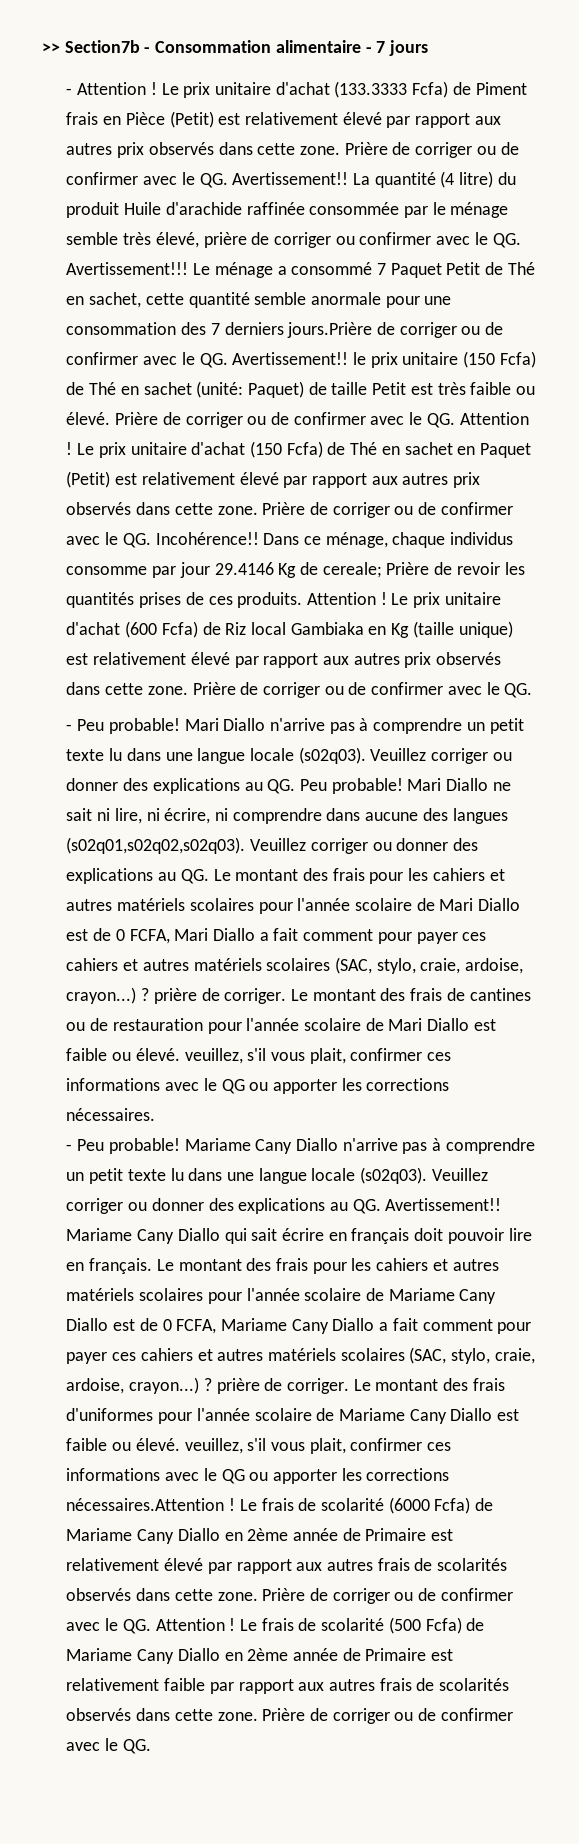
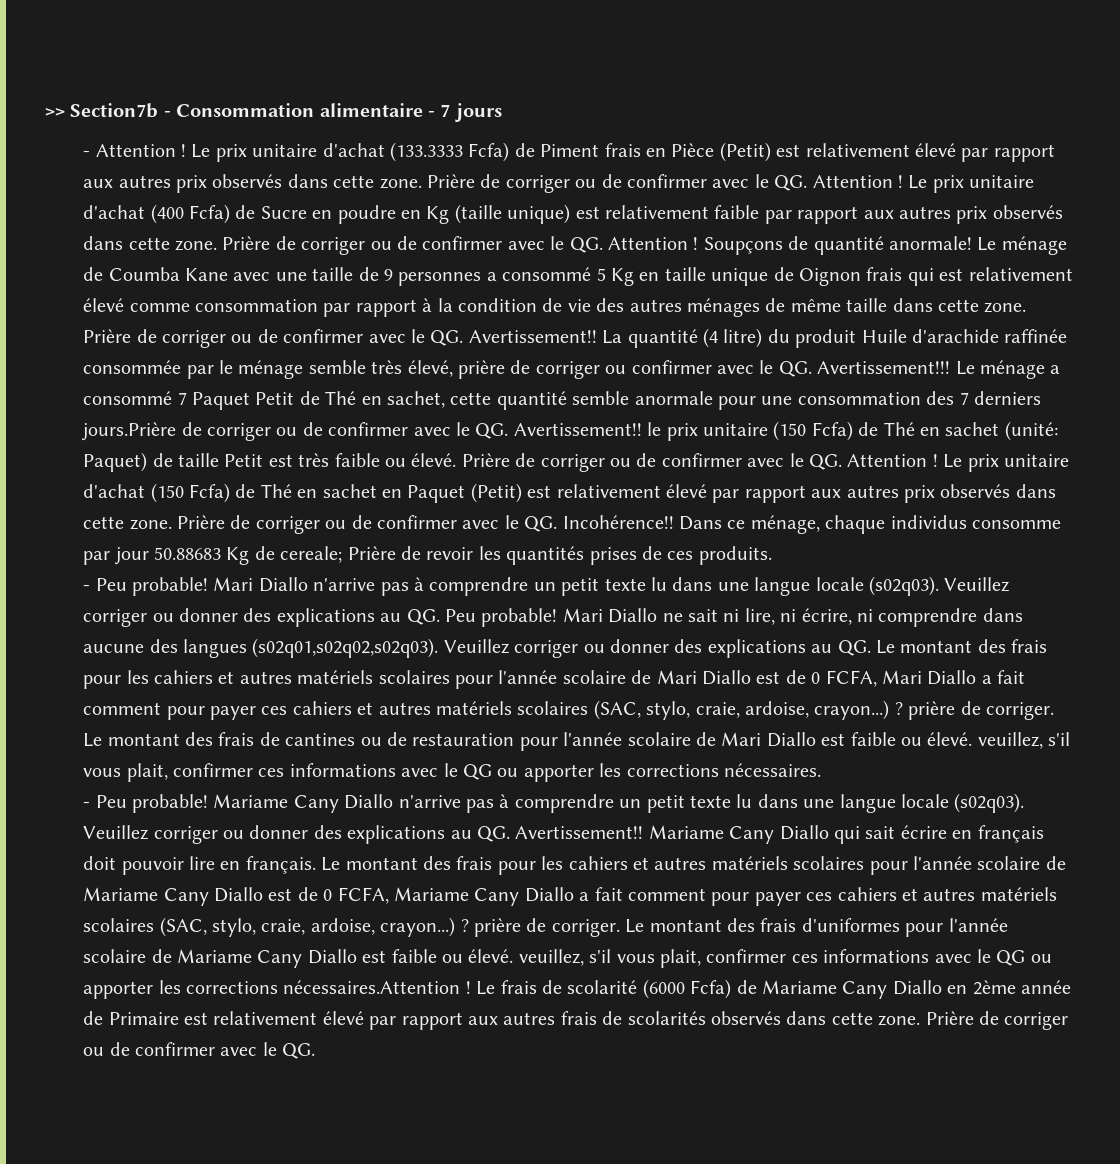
- Prière de corriger ou de confirmer avec le QG. Avertissement!!
+ Prière de corriger ou de confirmer avec le QG. Attention ! Le prix unitaire d'achat (400 Fcfa) de Sucre en poudre en Kg (taille unique) est relativement faible par rapport aux autres prix observés dans cette zone. Prière de corriger ou de confirmer avec le QG. Attention ! Soupçons de quantité anormale! Le ménage de Coumba Kane avec une taille de 9 personnes a consommé 5 Kg en taille unique de Oignon frais qui est relativement élevé comme consommation par rapport à la condition de vie des autres ménages de même taille dans cette zone. Prière de corriger ou de confirmer avec le QG. Avertissement!!
- Dans ce ménage, chaque individus consomme par jour 29.4146 Kg de cereale; Prière de revoir les quantités prises de ces produits. Attention ! Le prix unitaire d'achat (600 Fcfa) de Riz local Gambiaka en Kg (taille unique) est relativement élevé par rapport aux autres prix observés dans cette zone. Prière de corriger ou de confirmer avec le QG.
+ Dans ce ménage, chaque individus consomme par jour 50.88683 Kg de cereale; Prière de revoir les quantités prises de ces produits.
- Le frais de scolarité (6000 Fcfa) de Mariame Cany Diallo en 2ème année de Primaire est relativement élevé par rapport aux autres frais de scolarités observés dans cette zone. Prière de corriger ou de confirmer avec le QG. Attention ! Le frais de scolarité (500 Fcfa) de Mariame Cany Diallo en 2ème année de Primaire est relativement faible par rapport aux autres frais de scolarités observés dans cette zone. Prière de corriger ou de confirmer avec le QG.
+ Le frais de scolarité (6000 Fcfa) de Mariame Cany Diallo en 2ème année de Primaire est relativement élevé par rapport aux autres frais de scolarités observés dans cette zone. Prière de corriger ou de confirmer avec le QG.

